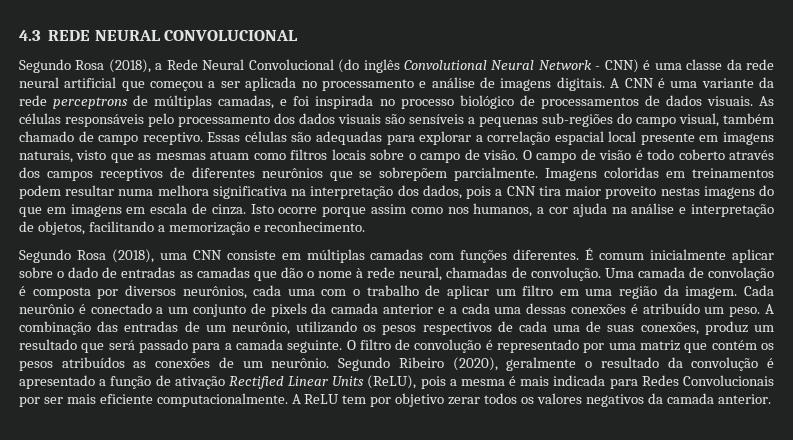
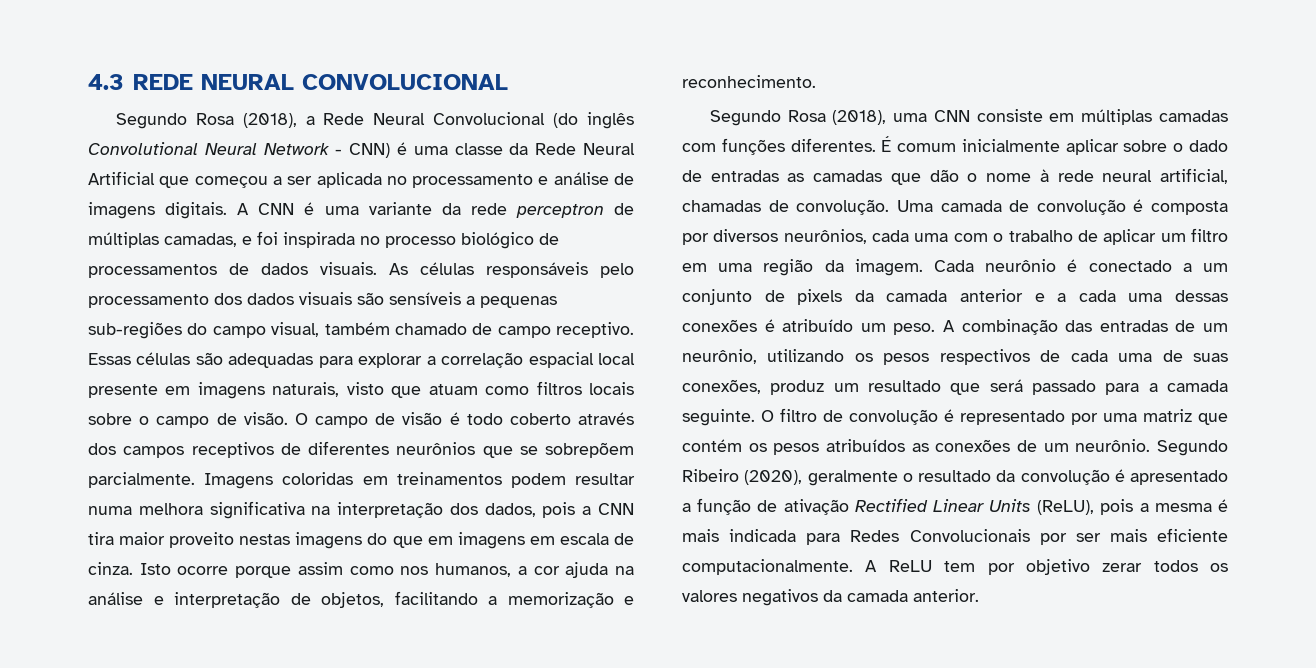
- Segundo Rosa (2018), a Rede Neural Convolucional (do inglês Convolutional Neural Network - CNN) é uma classe da rede neural artificial que começou a ser aplicada no processamento e análise de imagens digitais.
+ Segundo Rosa (2018), a Rede Neural Convolucional (do inglês Convolutional Neural Network - CNN) é uma classe da Rede Neural Artificial que começou a ser aplicada no processamento e análise de imagens digitais.
- A CNN é uma variante da rede perceptrons de múltiplas camadas, e foi inspirada no processo biológico de processamentos de dados visuais.
+ A CNN é uma variante da rede perceptron de múltiplas camadas, e foi inspirada no processo biológico de processamentos de dados visuais.
- Essas células são adequadas para explorar a correlação espacial local presente em imagens naturais, visto que as mesmas atuam como filtros locais sobre o campo de visão.
+ Essas células são adequadas para explorar a correlação espacial local presente em imagens naturais, visto que atuam como filtros locais sobre o campo de visão.
- É comum inicialmente aplicar sobre o dado de entradas as camadas que dão o nome à rede neural, chamadas de convolução.
+ É comum inicialmente aplicar sobre o dado de entradas as camadas que dão o nome à rede neural artificial, chamadas de convolução.
- Uma camada de convolação é composta por diversos neurônios, cada uma com o trabalho de aplicar um filtro em uma região da imagem.
+ Uma camada de convolução é composta por diversos neurônios, cada uma com o trabalho de aplicar um filtro em uma região da imagem.

